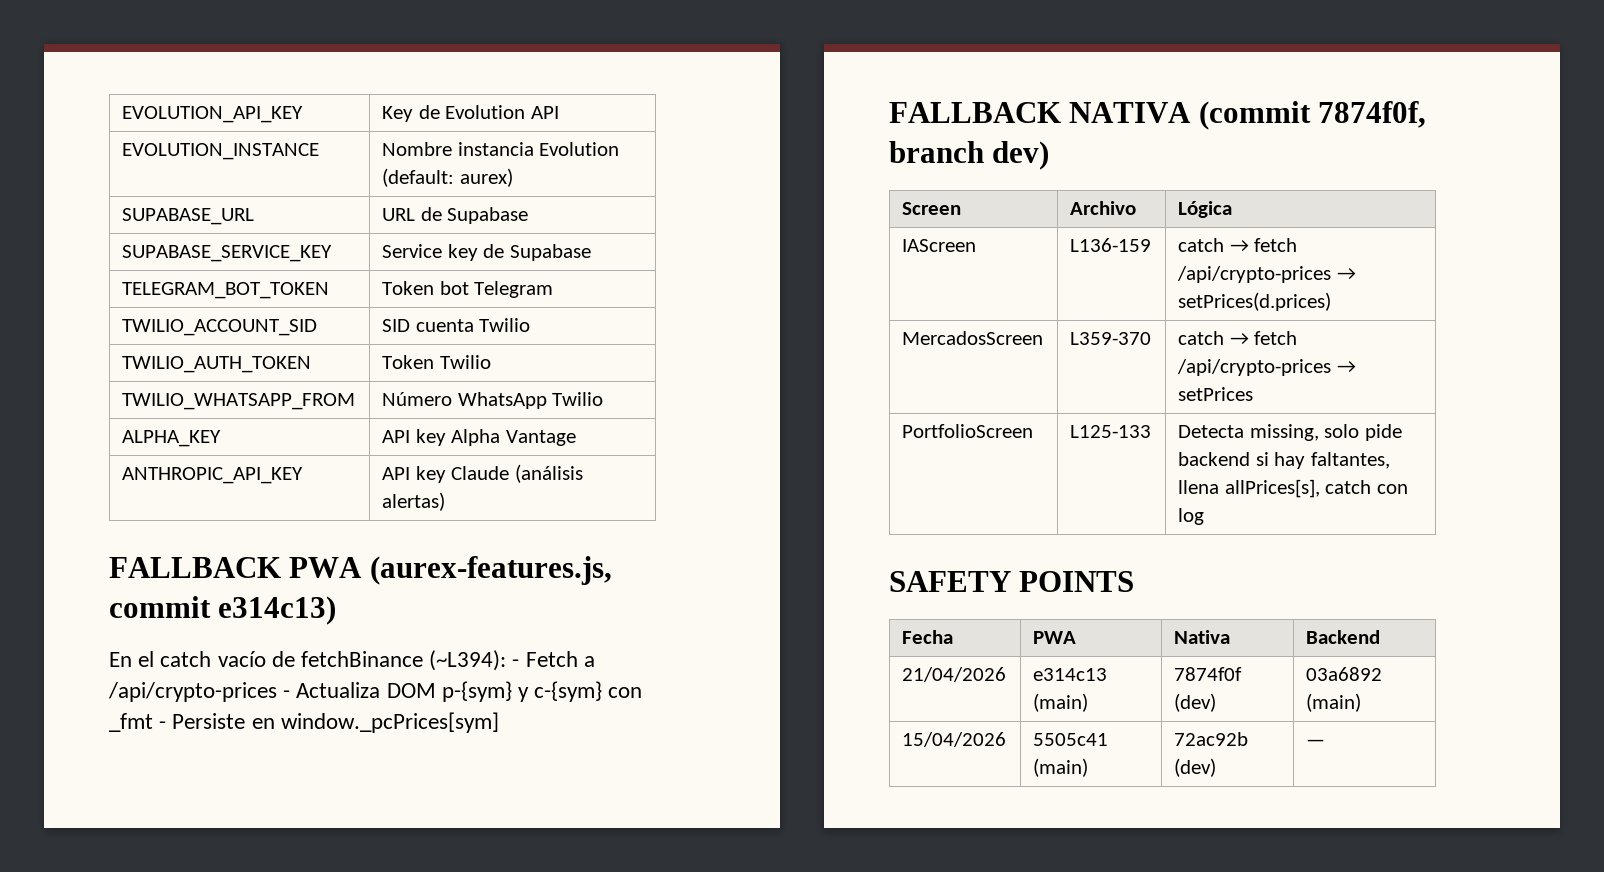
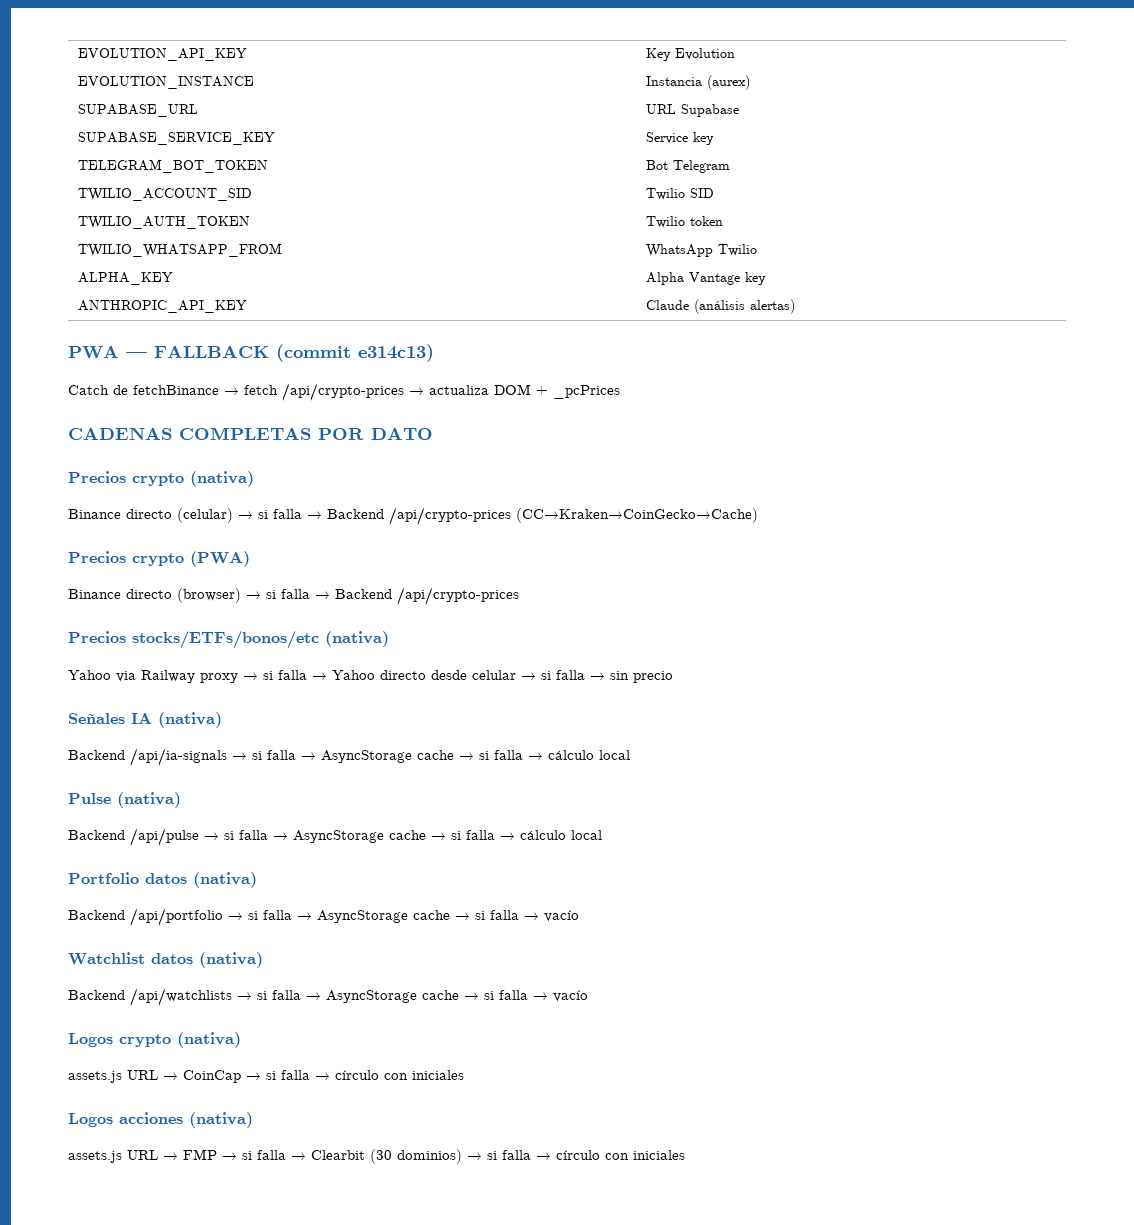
- EVOLUTION_API_KEY | Key de Evolution API
+ EVOLUTION_API_KEY | Key Evolution
- EVOLUTION_INSTANCE | Nombre instancia Evolution (default: aurex)
+ EVOLUTION_INSTANCE | Instancia (aurex)
- SUPABASE_URL | URL de Supabase
+ SUPABASE_URL | URL Supabase
- SUPABASE_SERVICE_KEY | Service key de Supabase
+ SUPABASE_SERVICE_KEY | Service key
- TELEGRAM_BOT_TOKEN | Token bot Telegram
+ TELEGRAM_BOT_TOKEN | Bot Telegram
- TWILIO_ACCOUNT_SID | SID cuenta Twilio
+ TWILIO_ACCOUNT_SID | Twilio SID
- TWILIO_AUTH_TOKEN | Token Twilio
+ TWILIO_AUTH_TOKEN | Twilio token
- TWILIO_WHATSAPP_FROM | Número WhatsApp Twilio
+ TWILIO_WHATSAPP_FROM | WhatsApp Twilio
- ALPHA_KEY | API key Alpha Vantage
+ ALPHA_KEY | Alpha Vantage key
- ANTHROPIC_API_KEY | API key Claude (análisis alertas)
+ ANTHROPIC_API_KEY | Claude (análisis alertas)
- FALLBACK PWA (aurex-features.js, commit e314c13)
- En el catch vacío de fetchBinance (~L394): - Fetch a /api/crypto-prices - Actualiza DOM p-{sym} y c-{sym} con _fmt - Persiste en window._pcPrices[sym]
- FALLBACK NATIVA (commit 7874f0f, branch dev)
- Screen | Archivo | Lógica
- IAScreen | L136-159 | catch → fetch /api/crypto-prices → setPrices(d.prices)
- MercadosScreen | L359-370 | catch → fetch /api/crypto-prices → setPrices
- PortfolioScreen | L125-133 | Detecta missing, solo pide backend si hay faltantes, llena allPrices[s], catch con log
- SAFETY POINTS
- Fecha | PWA | Nativa | Backend
- 21/04/2026 | e314c13 (main) | 7874f0f (dev) | 03a6892 (main)
- 15/04/2026 | 5505c41 (main) | 72ac92b (dev) | —
+ PWA — FALLBACK (commit e314c13)
+ Catch de fetchBinance → fetch /api/crypto-prices → actualiza DOM + _pcPrices
+ CADENAS COMPLETAS POR DATO
+ Precios crypto (nativa)
+ Binance directo (celular) → si falla → Backend /api/crypto-prices (CC→Kraken→CoinGecko→Cache)
+ Precios crypto (PWA)
+ Binance directo (browser) → si falla → Backend /api/crypto-prices
+ Precios stocks/ETFs/bonos/etc (nativa)
+ Yahoo via Railway proxy → si falla → Yahoo directo desde celular → si falla → sin precio
+ Señales IA (nativa)
+ Backend /api/ia-signals → si falla → AsyncStorage cache → si falla → cálculo local
+ Pulse (nativa)
+ Backend /api/pulse → si falla → AsyncStorage cache → si falla → cálculo local
+ Portfolio datos (nativa)
+ Backend /api/portfolio → si falla → AsyncStorage cache → si falla → vacío
+ Watchlist datos (nativa)
+ Backend /api/watchlists → si falla → AsyncStorage cache → si falla → vacío
+ Logos crypto (nativa)
+ assets.js URL → CoinCap → si falla → círculo con iniciales
+ Logos acciones (nativa)
+ assets.js URL → FMP → si falla → Clearbit (30 dominios) → si falla → círculo con iniciales

